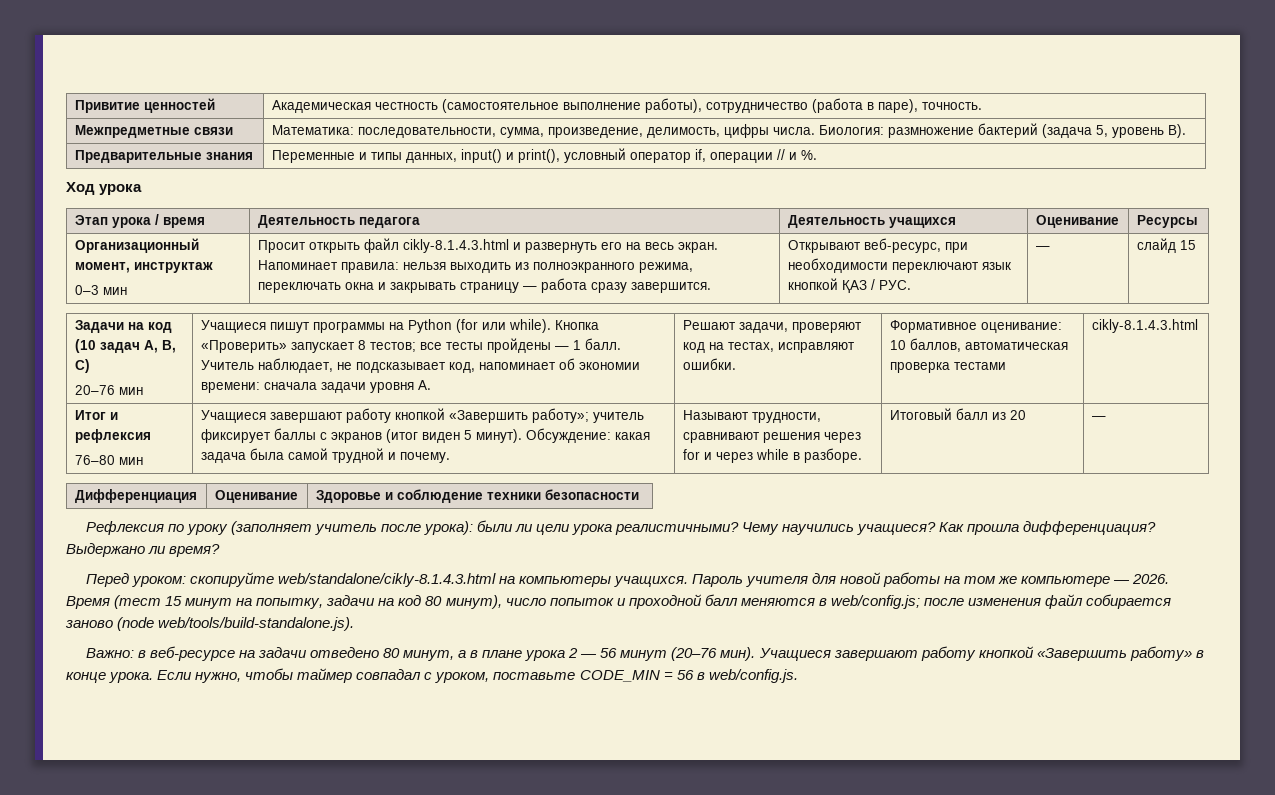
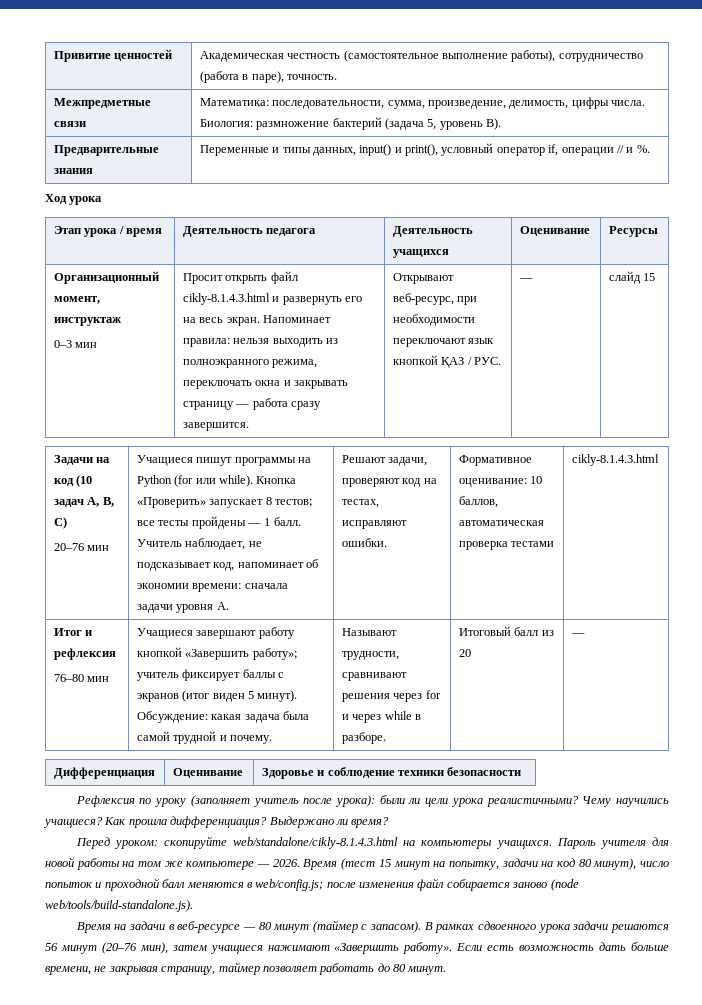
- Важно: в веб-ресурсе на задачи отведено 80 минут, а в плане урока 2 — 56 минут (20–76 мин). Учащиеся завершают работу кнопкой «Завершить работу» в конце урока. Если нужно, чтобы таймер совпадал с уроком, поставьте CODE_MIN = 56 в web/config.js.
+ Время на задачи в веб-ресурсе — 80 минут (таймер с запасом). В рамках сдвоенного урока задачи решаются 56 минут (20–76 мин), затем учащиеся нажимают «Завершить работу». Если есть возможность дать больше времени, не закрывая страницу, таймер позволяет работать до 80 минут.

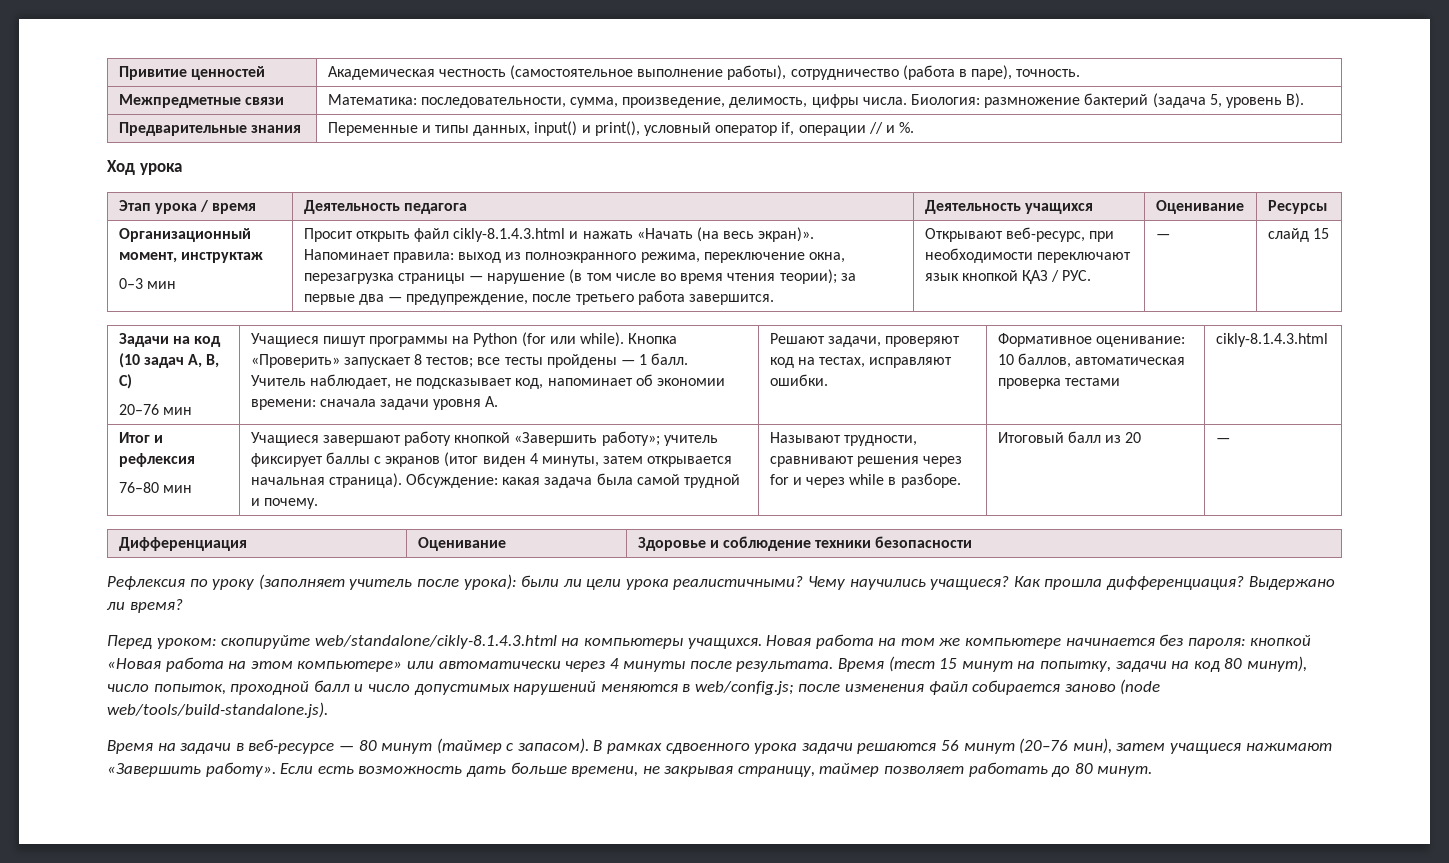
- Просит открыть файл cikly-8.1.4.3.html и развернуть его на весь экран. Напоминает правила: нельзя выходить из полноэкранного режима, переключать окна и закрывать страницу — работа сразу завершится.
+ Просит открыть файл cikly-8.1.4.3.html и нажать «Начать (на весь экран)». Напоминает правила: выход из полноэкранного режима, переключение окна, перезагрузка страницы — нарушение (в том числе во время чтения теории); за первые два — предупреждение, после третьего работа завершится.
- Учащиеся завершают работу кнопкой «Завершить работу»; учитель фиксирует баллы с экранов (итог виден 5 минут).
+ Учащиеся завершают работу кнопкой «Завершить работу»; учитель фиксирует баллы с экранов (итог виден 4 минуты, затем открывается начальная страница).
- Пароль учителя для новой работы на том же компьютере — 2026.
+ Новая работа на том же компьютере начинается без пароля: кнопкой «Новая работа на этом компьютере» или автоматически через 4 минуты после результата.
- Время (тест 15 минут на попытку, задачи на код 80 минут), число попыток и проходной балл меняются в web/config.js; после изменения файл собирается заново (node web/tools/build-standalone.js).
+ Время (тест 15 минут на попытку, задачи на код 80 минут), число попыток, проходной балл и число допустимых нарушений меняются в web/config.js; после изменения файл собирается заново (node web/tools/build-standalone.js).

